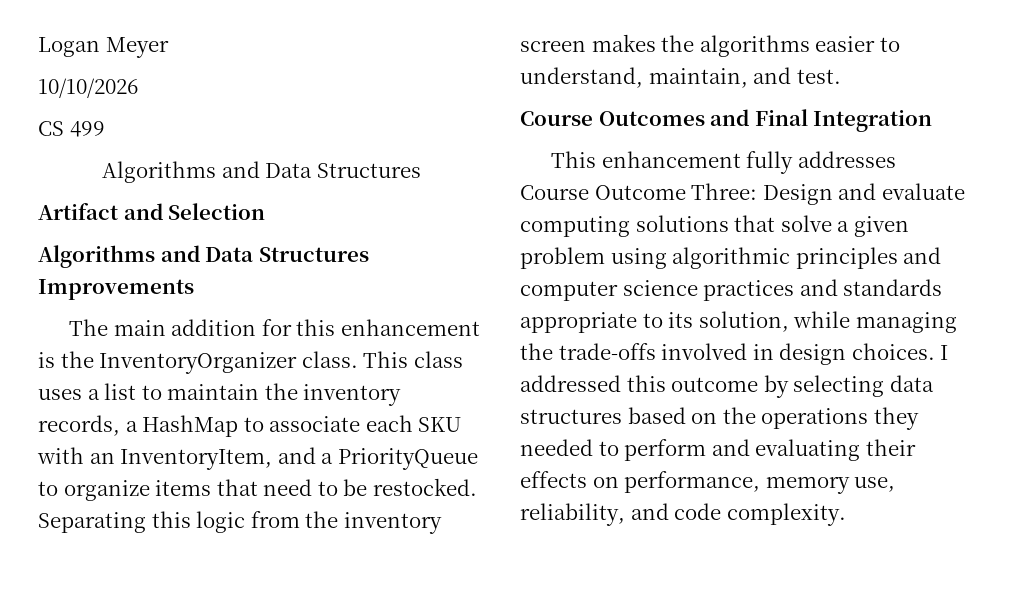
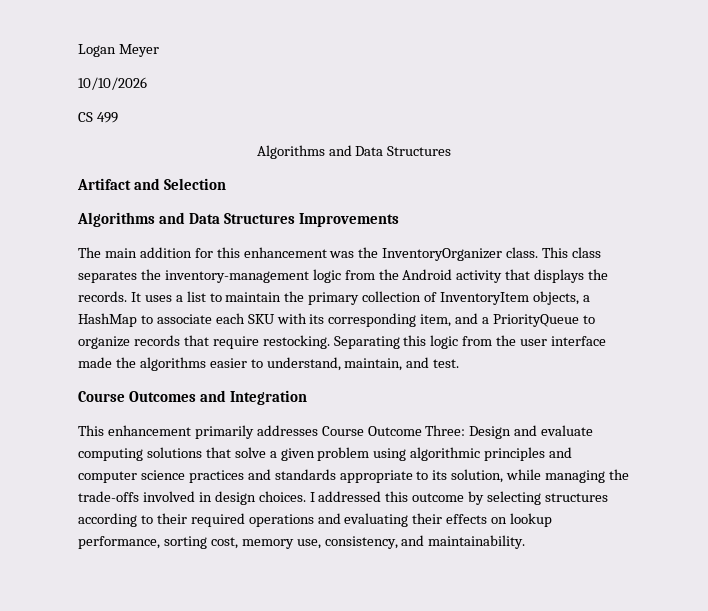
- The main addition for this enhancement is the InventoryOrganizer class.
+ The main addition for this enhancement was the InventoryOrganizer class.
- This class uses a list to maintain the inventory records, a HashMap to associate each SKU with an InventoryItem, and a PriorityQueue to organize items that need to be restocked.
+ This class separates the inventory-management logic from the Android activity that displays the records. It uses a list to maintain the primary collection of InventoryItem objects, a HashMap to associate each SKU with its corresponding item, and a PriorityQueue to organize records that require restocking.
- Separating this logic from the inventory screen makes the algorithms easier to understand, maintain, and test.
+ Separating this logic from the user interface made the algorithms easier to understand, maintain, and test.
- Course Outcomes and Final Integration
+ Course Outcomes and Integration
- This enhancement fully addresses Course Outcome Three: Design and evaluate computing solutions that solve a given problem using algorithmic principles and computer science practices and standards appropriate to its solution, while managing the trade-offs involved in design choices.
+ This enhancement primarily addresses Course Outcome Three: Design and evaluate computing solutions that solve a given problem using algorithmic principles and computer science practices and standards appropriate to its solution, while managing the trade-offs involved in design choices.
- I addressed this outcome by selecting data structures based on the operations they needed to perform and evaluating their effects on performance, memory use, reliability, and code complexity.
+ I addressed this outcome by selecting structures according to their required operations and evaluating their effects on lookup performance, sorting cost, memory use, consistency, and maintainability.

